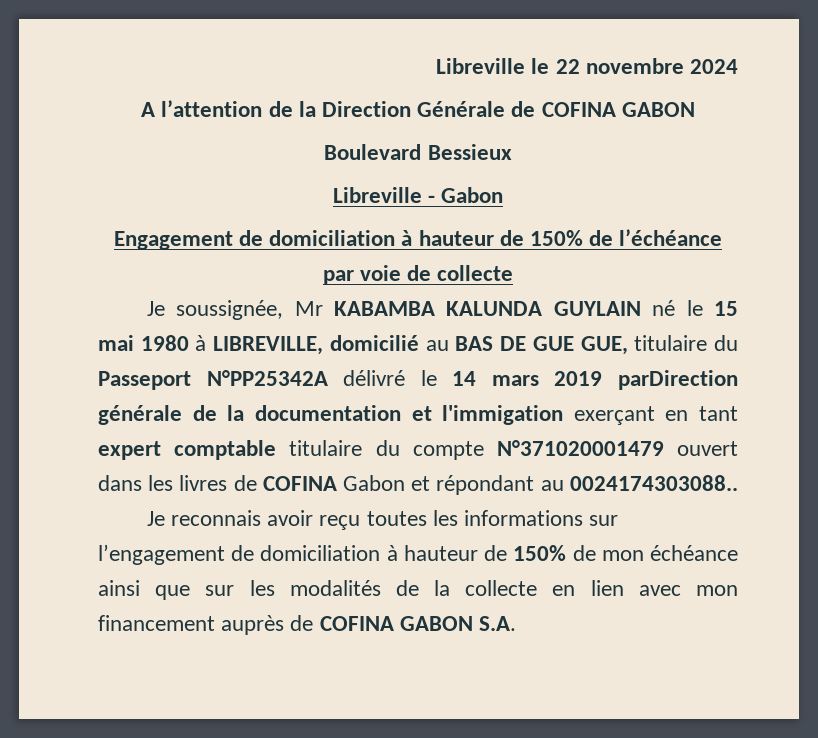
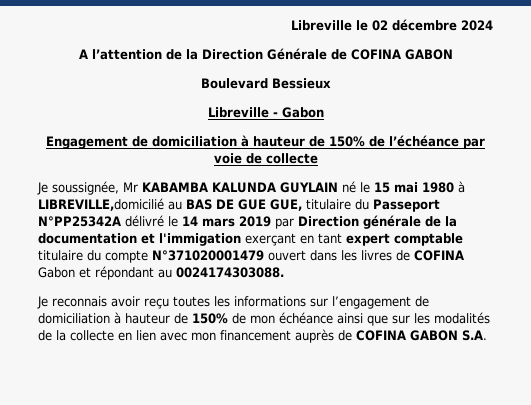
- Libreville le 22 novembre 2024
+ Libreville le 02 décembre 2024
- Je soussignée, Mr KABAMBA KALUNDA GUYLAIN né le 15 mai 1980 à LIBREVILLE, domicilié au BAS DE GUE GUE, titulaire du Passeport N°PP25342A délivré le 14 mars 2019 parDirection générale de la documentation et l'immigation exerçant en tant expert comptable titulaire du compte N°371020001479 ouvert dans les livres de COFINA Gabon et répondant au 0024174303088..
+ Je soussignée, Mr KABAMBA KALUNDA GUYLAIN né le 15 mai 1980 à LIBREVILLE,domicilié au BAS DE GUE GUE, titulaire du Passeport N°PP25342A délivré le 14 mars 2019 par Direction générale de la documentation et l'immigation exerçant en tant expert comptable titulaire du compte N°371020001479 ouvert dans les livres de COFINA Gabon et répondant au 0024174303088.

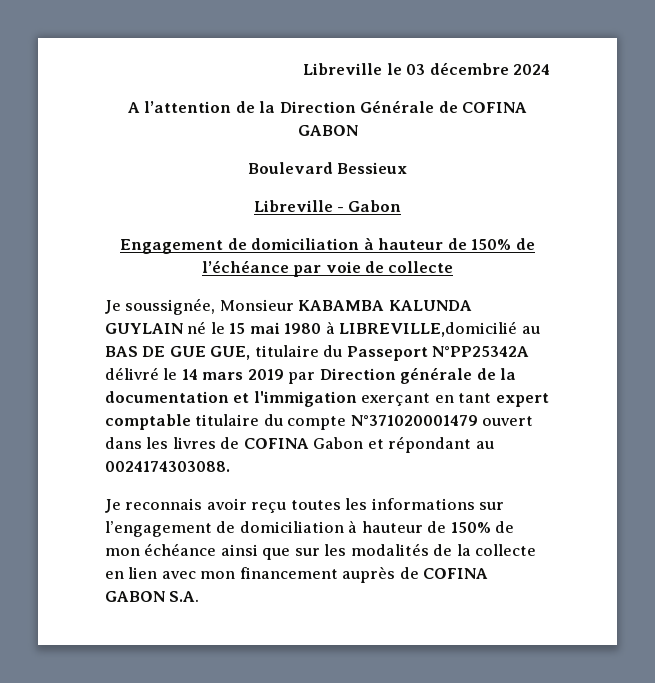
- Libreville le 02 décembre 2024
+ Libreville le 03 décembre 2024
- Je soussignée, Mr KABAMBA KALUNDA GUYLAIN né le 15 mai 1980 à LIBREVILLE,domicilié au BAS DE GUE GUE, titulaire du Passeport N°PP25342A délivré le 14 mars 2019 par Direction générale de la documentation et l'immigation exerçant en tant expert comptable titulaire du compte N°371020001479 ouvert dans les livres de COFINA Gabon et répondant au 0024174303088.
+ Je soussignée, Monsieur KABAMBA KALUNDA GUYLAIN né le 15 mai 1980 à LIBREVILLE,domicilié au BAS DE GUE GUE, titulaire du Passeport N°PP25342A délivré le 14 mars 2019 par Direction générale de la documentation et l'immigation exerçant en tant expert comptable titulaire du compte N°371020001479 ouvert dans les livres de COFINA Gabon et répondant au 0024174303088.

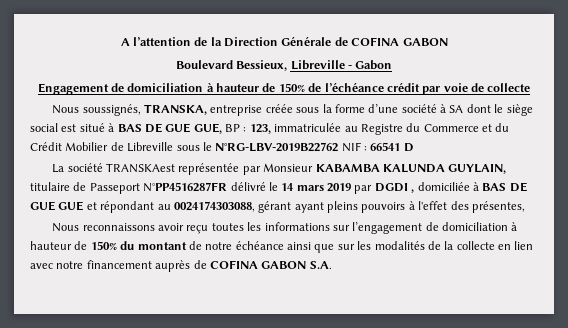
- Libreville le 03 décembre 2024
- Boulevard Bessieux
- Libreville - Gabon
+ Boulevard Bessieux, Libreville - Gabon
- Engagement de domiciliation à hauteur de 150% de l’échéance par voie de collecte
+ Engagement de domiciliation à hauteur de 150% de l’échéance crédit par voie de collecte
- Je soussignée, Monsieur KABAMBA KALUNDA GUYLAIN né le 15 mai 1980 à LIBREVILLE,domicilié au BAS DE GUE GUE, titulaire du Passeport N°PP25342A délivré le 14 mars 2019 par Direction générale de la documentation et l'immigation exerçant en tant expert comptable titulaire du compte N°371020001479 ouvert dans les livres de COFINA Gabon et répondant au 0024174303088.
- Je reconnais avoir reçu toutes les informations sur l’engagement de domiciliation à hauteur de 150% de mon échéance ainsi que sur les modalités de la collecte en lien avec mon financement auprès de COFINA GABON S.A.
+ Nous soussignés, TRANSKA, entreprise créée sous la forme d’une société à SA dont le siège social est situé à BAS DE GUE GUE, BP : 123, immatriculée au Registre du Commerce et du Crédit Mobilier de Libreville sous le N°RG-LBV-2019B22762 NIF : 66541 D
+ La société TRANSKAest représentée par Monsieur KABAMBA KALUNDA GUYLAIN, titulaire de Passeport N°PP4516287FR délivré le 14 mars 2019 par DGDI , domiciliée à BAS DE GUE GUE et répondant au 0024174303088, gérant ayant pleins pouvoirs à l'effet des présentes,
+ Nous reconnaissons avoir reçu toutes les informations sur l’engagement de domiciliation à hauteur de 150% du montant de notre échéance ainsi que sur les modalités de la collecte en lien avec notre financement auprès de COFINA GABON S.A.

